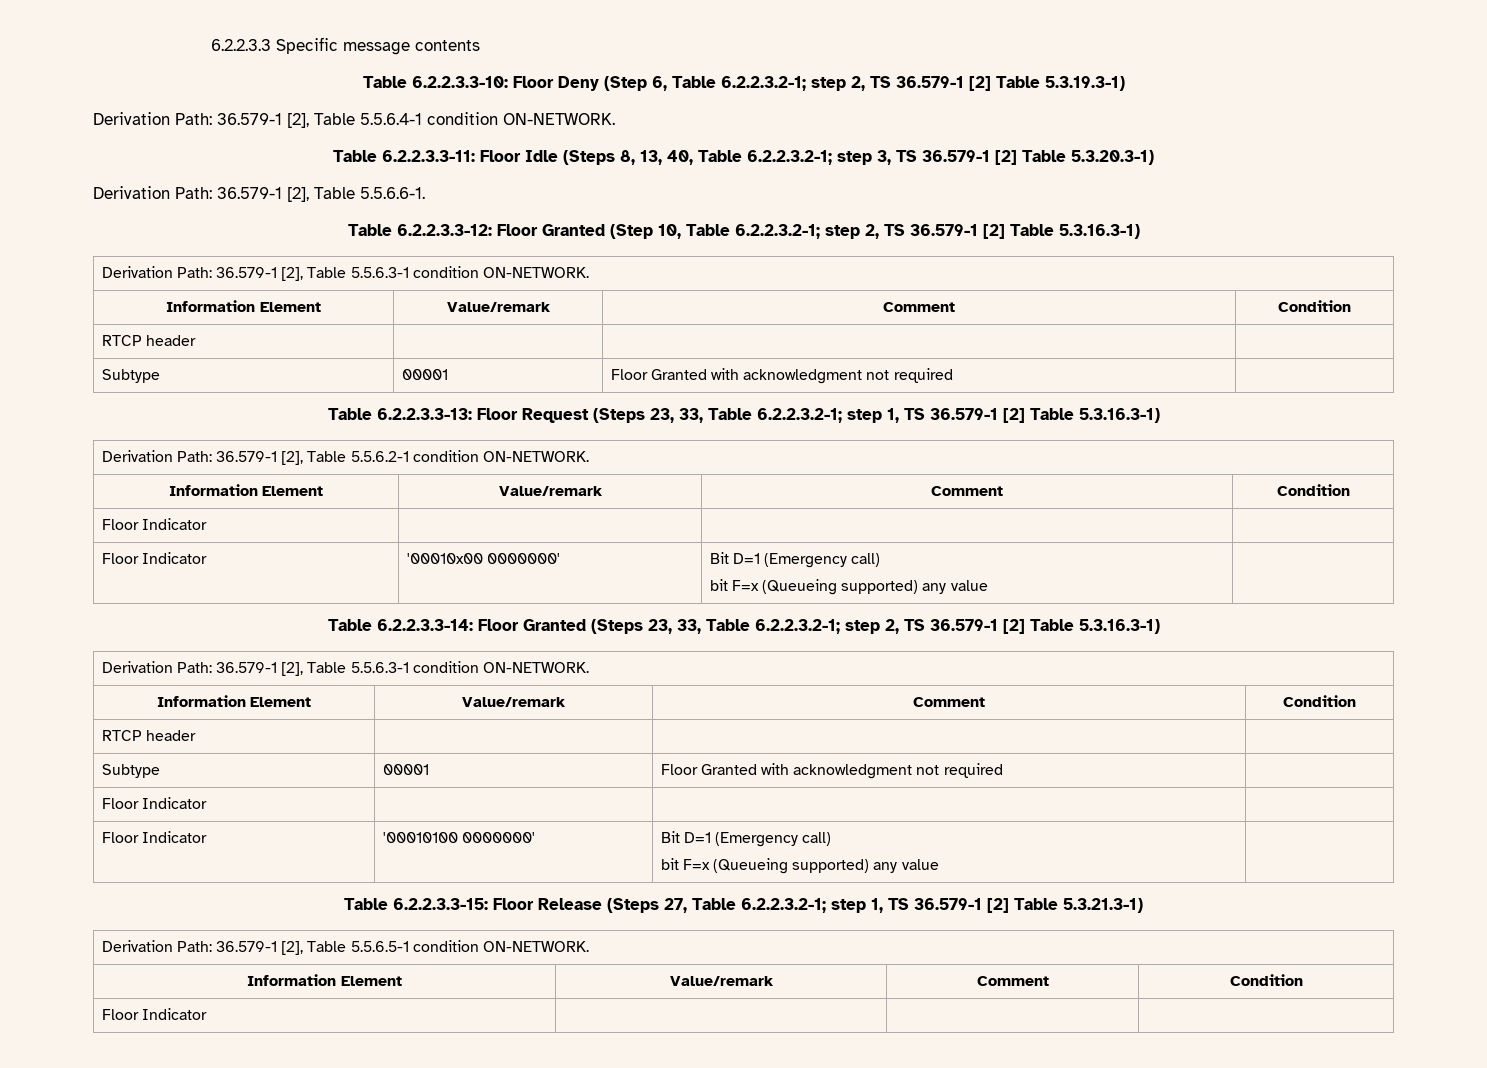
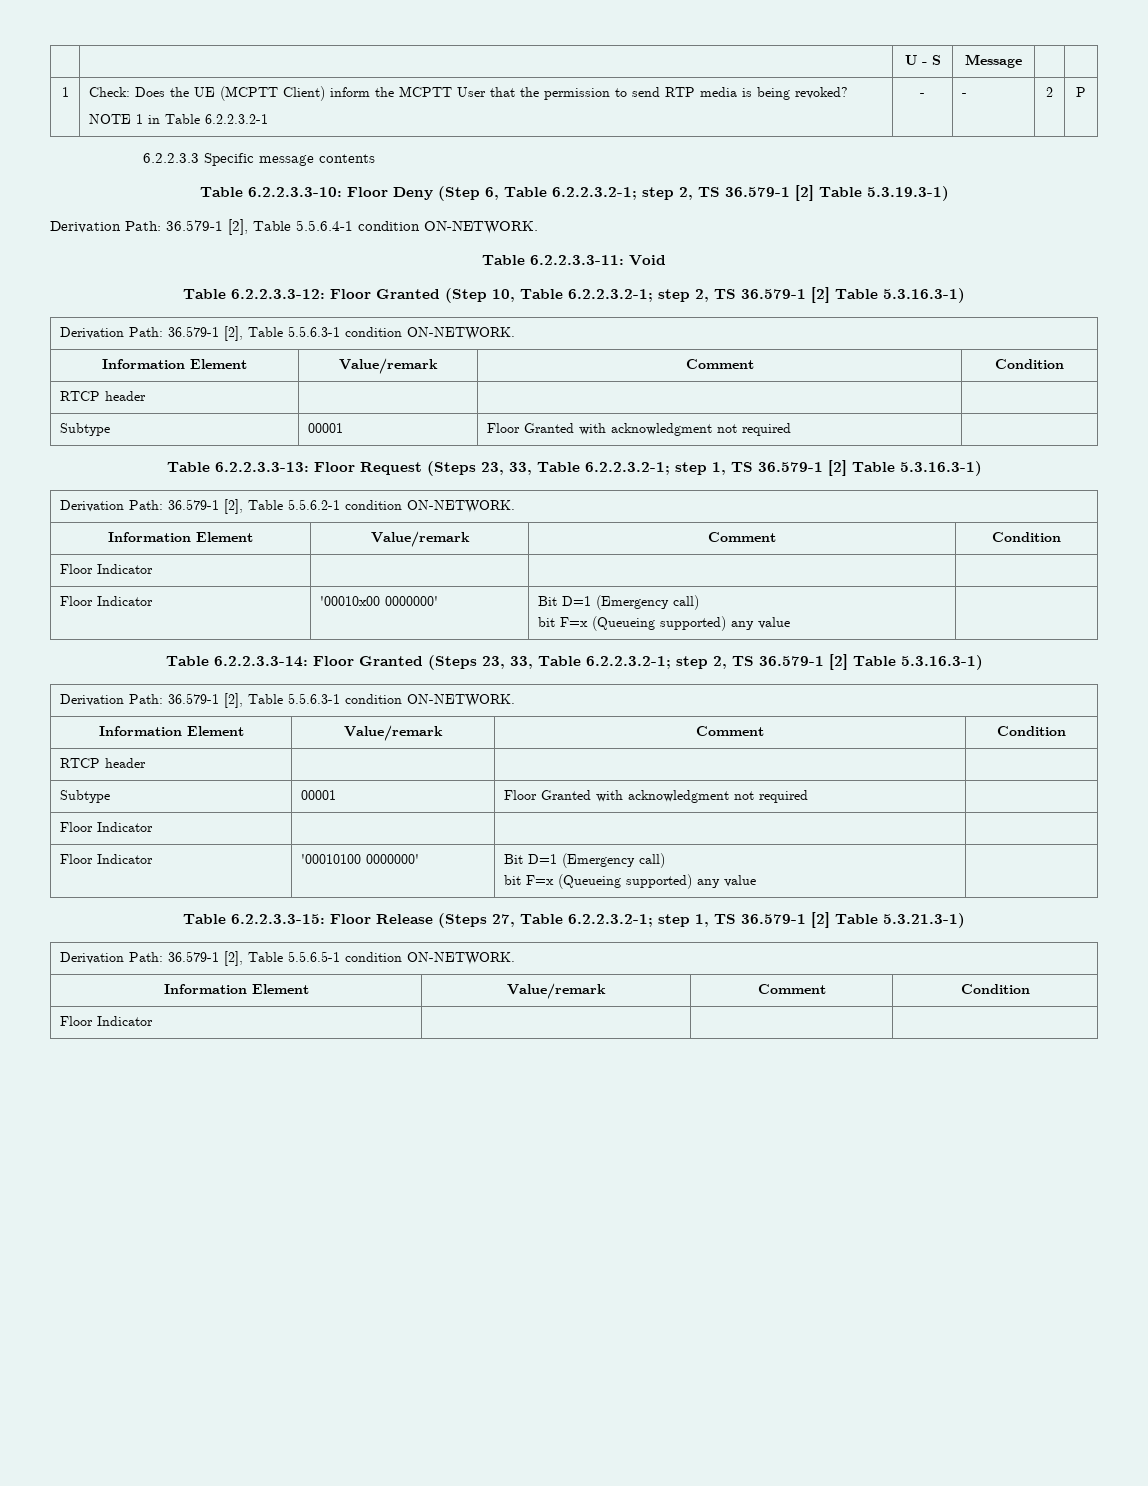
+ | | U - S | Message | |
+ 1 | Check: Does the UE (MCPTT Client) inform the MCPTT User that the permission to send RTP media is being revoked?
+ NOTE 1 in Table 6.2.2.3.2-1 | - | - | 2 | P
- Table 6.2.2.3.3-11: Floor Idle (Steps 8, 13, 40, Table 6.2.2.3.2-1; step 3, TS 36.579-1 [2] Table 5.3.20.3-1)
- Derivation Path: 36.579-1 [2], Table 5.5.6.6-1.
+ Table 6.2.2.3.3-11: Void

